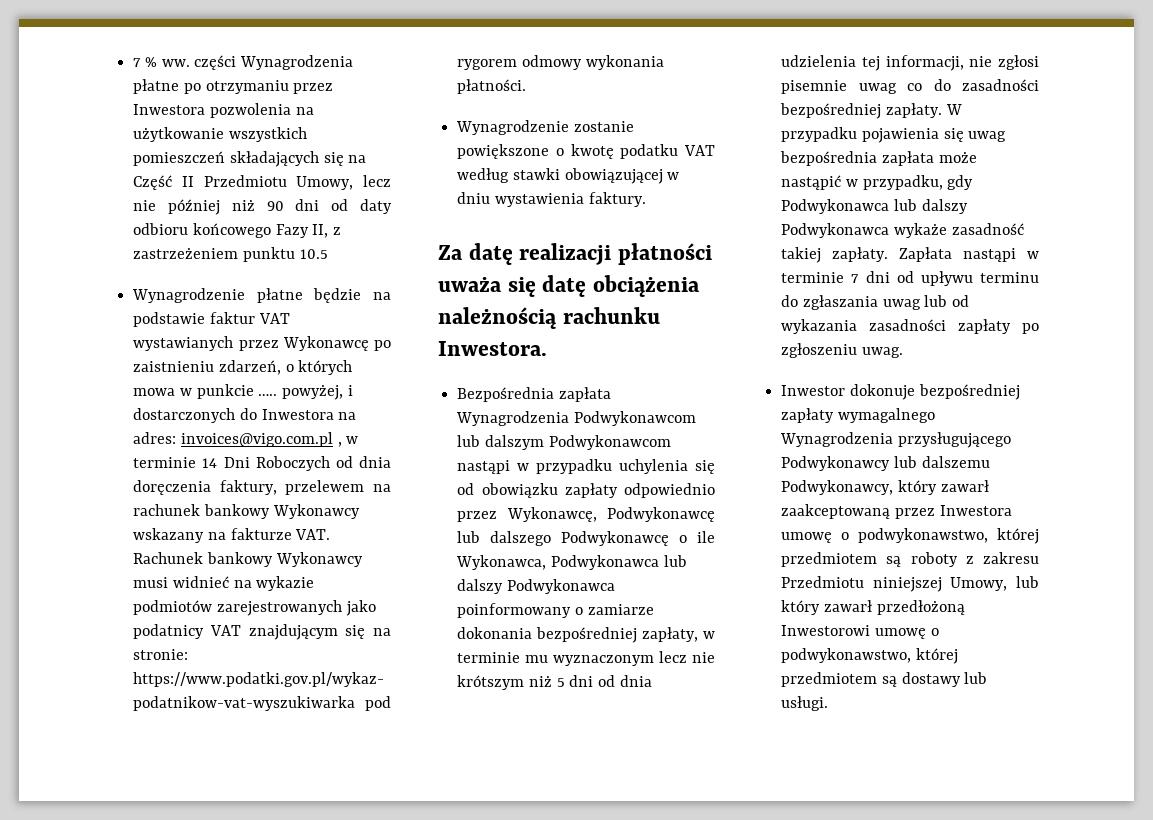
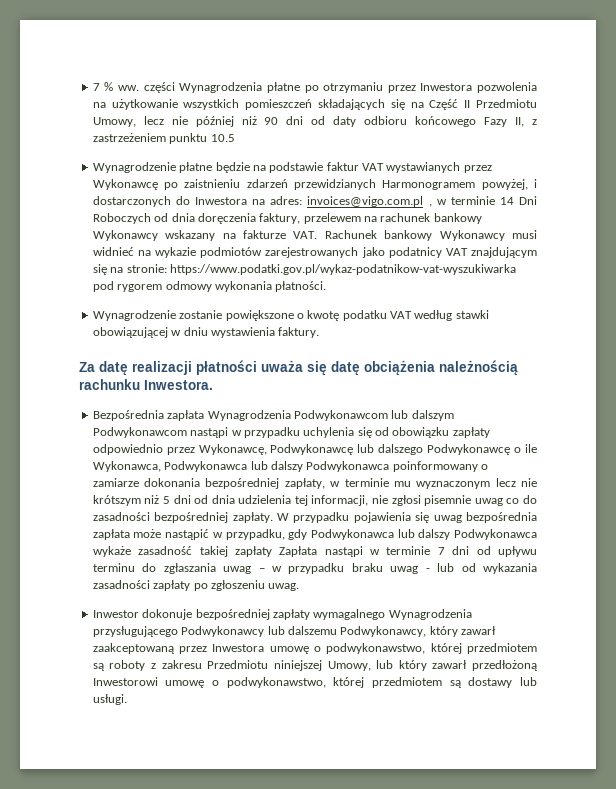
- Wynagrodzenie płatne będzie na podstawie faktur VAT wystawianych przez Wykonawcę po zaistnieniu zdarzeń, o których mowa w punkcie ….. powyżej, i dostarczonych do Inwestora na adres:
+ Wynagrodzenie płatne będzie na podstawie faktur VAT wystawianych przez Wykonawcę po zaistnieniu zdarzeń przewidzianych Harmonogramem powyżej, i dostarczonych do Inwestora na adres:
- W przypadku pojawienia się uwag bezpośrednia zapłata może nastąpić w przypadku, gdy Podwykonawca lub dalszy Podwykonawca wykaże zasadność takiej zapłaty. Zapłata nastąpi w terminie 7 dni od upływu terminu do zgłaszania uwag lub od wykazania zasadności zapłaty po zgłoszeniu uwag.
+ W przypadku pojawienia się uwag bezpośrednia zapłata może nastąpić w przypadku, gdy Podwykonawca lub dalszy Podwykonawca wykaże zasadność takiej zapłaty Zapłata nastąpi w terminie 7 dni od upływu terminu do zgłaszania uwag – w przypadku braku uwag - lub od wykazania zasadności zapłaty po zgłoszeniu uwag.

